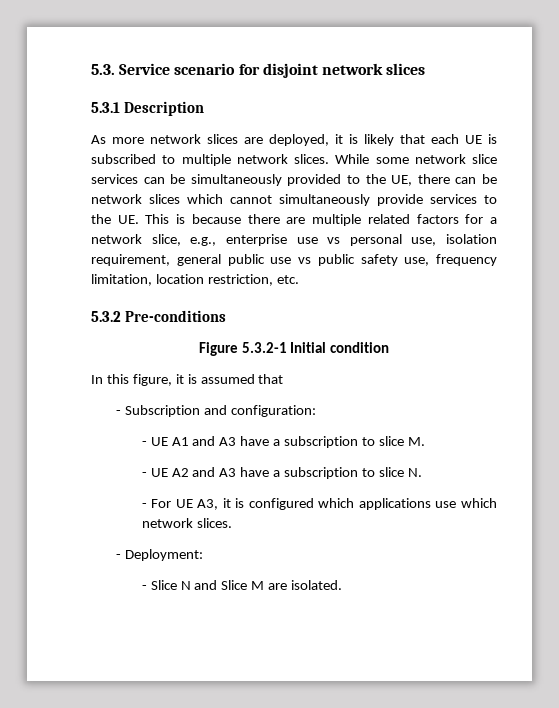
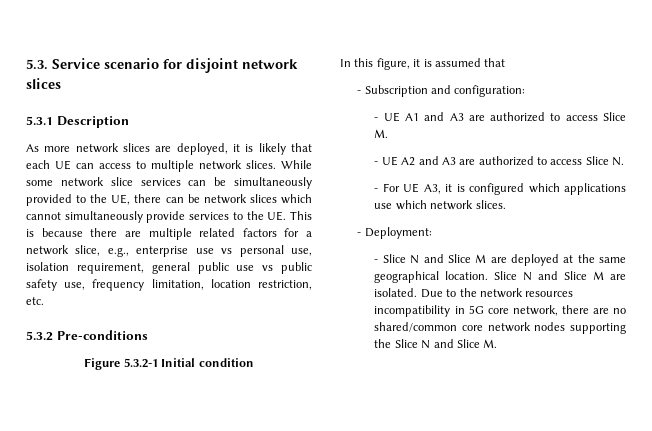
- As more network slices are deployed, it is likely that each UE is subscribed to multiple network slices.
+ As more network slices are deployed, it is likely that each UE can access to multiple network slices.
- - UE A1 and A3 have a subscription to slice M.
+ - UE A1 and A3 are authorized to access Slice M.
- - UE A2 and A3 have a subscription to slice N.
+ - UE A2 and A3 are authorized to access Slice N.
- - Slice N and Slice M are isolated.
+ - Slice N and Slice M are deployed at the same geographical location. Slice N and Slice M are isolated. Due to the network resources incompatibility in 5G core network, there are no shared/common core network nodes supporting the Slice N and Slice M.

